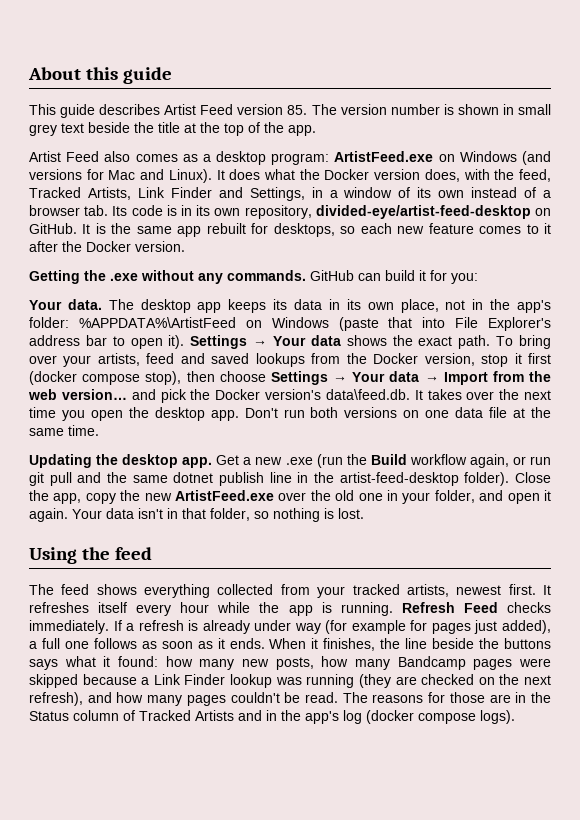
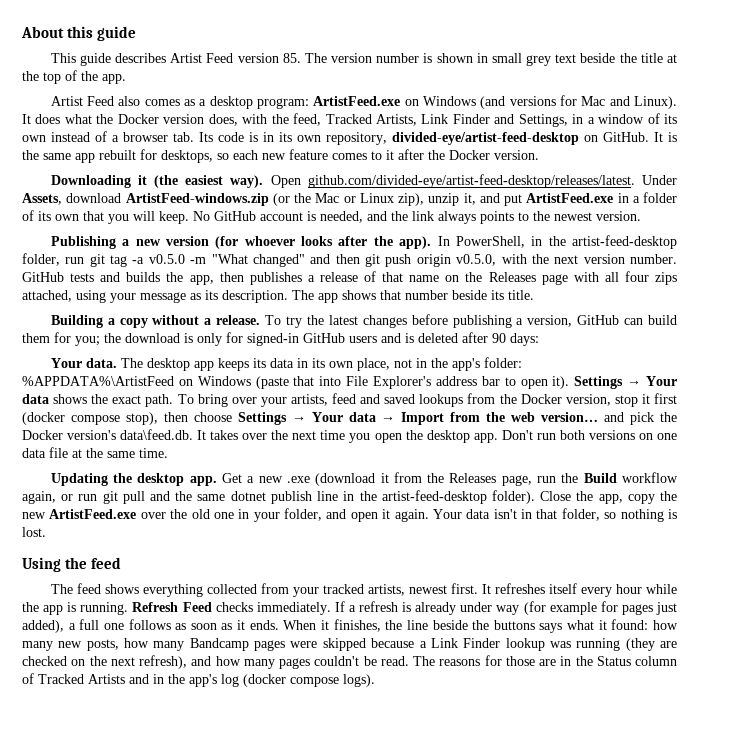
- Getting the .exe without any commands. GitHub can build it for you:
+ Downloading it (the easiest way). Open github.com/divided-eye/artist-feed-desktop/releases/latest. Under Assets, download ArtistFeed-windows.zip (or the Mac or Linux zip), unzip it, and put ArtistFeed.exe in a folder of its own that you will keep. No GitHub account is needed, and the link always points to the newest version.
+ Publishing a new version (for whoever looks after the app). In PowerShell, in the artist-feed-desktop folder, run git tag -a v0.5.0 -m "What changed" and then git push origin v0.5.0, with the next version number. GitHub tests and builds the app, then publishes a release of that name on the Releases page with all four zips attached, using your message as its description. The app shows that number beside its title.
+ Building a copy without a release. To try the latest changes before publishing a version, GitHub can build them for you; the download is only for signed-in GitHub users and is deleted after 90 days:
- Get a new .exe (run the Build workflow again, or run git pull and the same dotnet publish line in the artist-feed-desktop folder).
+ Get a new .exe (download it from the Releases page, run the Build workflow again, or run git pull and the same dotnet publish line in the artist-feed-desktop folder).

